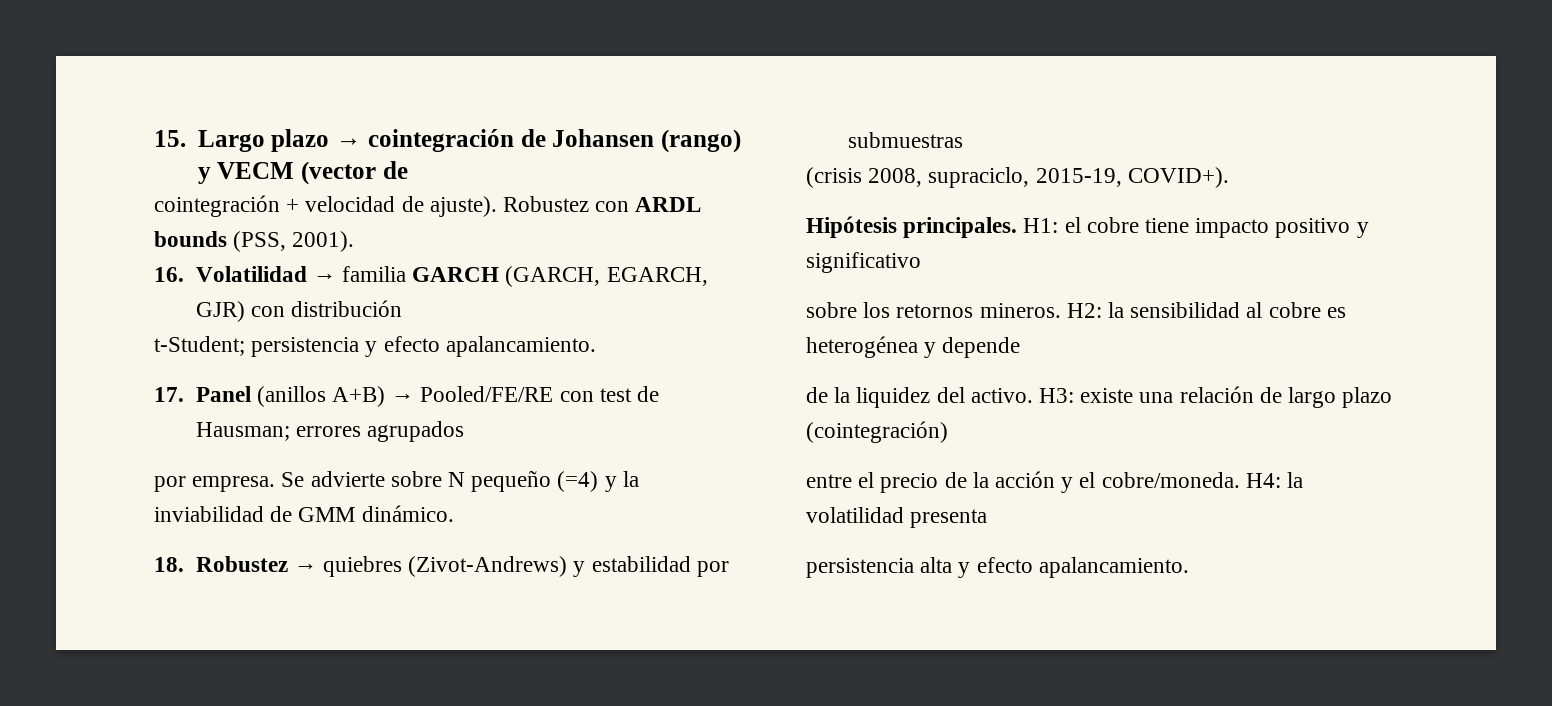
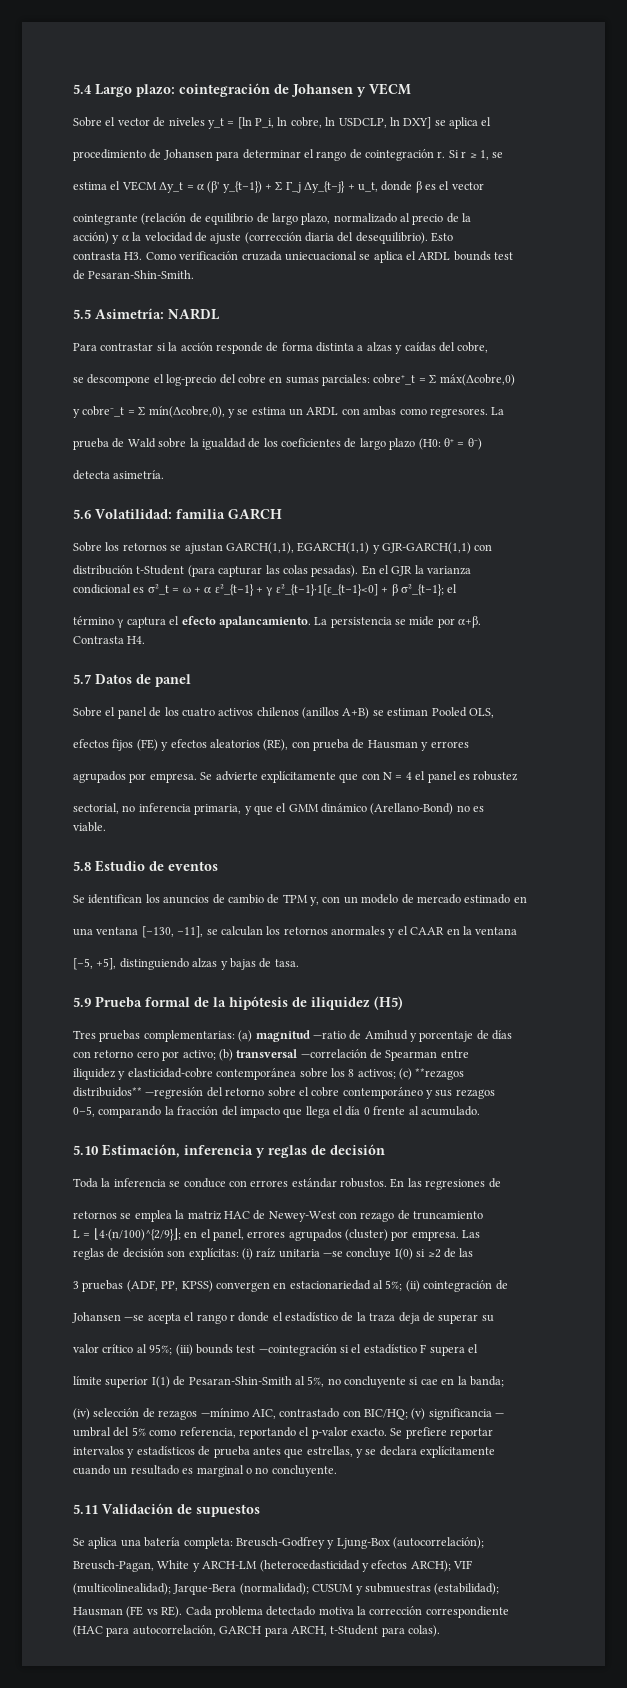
- 15. Largo plazo → cointegración de Johansen (rango) y VECM (vector de
- cointegración + velocidad de ajuste). Robustez con ARDL bounds (PSS, 2001).
- 16. Volatilidad → familia GARCH (GARCH, EGARCH, GJR) con distribución
- t-Student; persistencia y efecto apalancamiento.
- 17. Panel (anillos A+B) → Pooled/FE/RE con test de Hausman; errores agrupados
- por empresa.
+ 5.4 Largo plazo: cointegración de Johansen y VECM
+ Sobre el vector de niveles y_t = [ln P_i, ln cobre, ln USDCLP, ln DXY] se aplica el
+ procedimiento de Johansen para determinar el rango de cointegración r. Si r ≥ 1, se
+ estima el VECM Δy_t = α (β' y_{t−1}) + Σ Γ_j Δy_{t−j} + u_t, donde β es el vector
+ cointegrante (relación de equilibrio de largo plazo, normalizado al precio de la
+ acción) y α la velocidad de ajuste (corrección diaria del desequilibrio). Esto
+ contrasta H3. Como verificación cruzada uniecuacional se aplica el ARDL bounds test
+ de Pesaran-Shin-Smith.
+ 5.5 Asimetría: NARDL
+ Para contrastar si la acción responde de forma distinta a alzas y caídas del cobre,
+ se descompone el log-precio del cobre en sumas parciales: cobre⁺_t = Σ máx(Δcobre,0)
+ y cobre⁻_t = Σ mín(Δcobre,0), y se estima un ARDL con ambas como regresores. La
+ prueba de Wald sobre la igualdad de los coeficientes de largo plazo (H0: θ⁺ = θ⁻)
+ detecta asimetría.
+ 5.6 Volatilidad: familia GARCH
+ Sobre los retornos se ajustan GARCH(1,1), EGARCH(1,1) y GJR-GARCH(1,1) con
+ distribución t-Student (para capturar las colas pesadas). En el GJR la varianza
+ condicional es σ²_t = ω + α ε²_{t−1} + γ ε²_{t−1}·1[ε_{t−1}<0] + β σ²_{t−1}; el
+ término γ captura el efecto apalancamiento. La persistencia se mide por α+β.
+ Contrasta H4.
+ 5.7 Datos de panel
+ Sobre el panel de los cuatro activos chilenos (anillos A+B) se estiman Pooled OLS,
+ efectos fijos (FE) y efectos aleatorios (RE), con prueba de Hausman y errores
+ agrupados por empresa.
- Se advierte sobre N pequeño (=4) y la inviabilidad de GMM dinámico.
- 18. Robustez → quiebres (Zivot-Andrews) y estabilidad por submuestras
- (crisis 2008, supraciclo, 2015-19, COVID+).
- Hipótesis principales. H1: el cobre tiene impacto positivo y significativo
- sobre los retornos mineros. H2: la sensibilidad al cobre es heterogénea y depende
- de la liquidez del activo. H3: existe una relación de largo plazo (cointegración)
- entre el precio de la acción y el cobre/moneda. H4: la volatilidad presenta
- persistencia alta y efecto apalancamiento.
+ Se advierte explícitamente que con N = 4 el panel es robustez
+ sectorial, no inferencia primaria, y que el GMM dinámico (Arellano-Bond) no es
+ viable.
+ 5.8 Estudio de eventos
+ Se identifican los anuncios de cambio de TPM y, con un modelo de mercado estimado en
+ una ventana [−130, −11], se calculan los retornos anormales y el CAAR en la ventana
+ [−5, +5], distinguiendo alzas y bajas de tasa.
+ 5.9 Prueba formal de la hipótesis de iliquidez (H5)
+ Tres pruebas complementarias: (a) magnitud —ratio de Amihud y porcentaje de días
+ con retorno cero por activo; (b) transversal —correlación de Spearman entre
+ iliquidez y elasticidad-cobre contemporánea sobre los 8 activos; (c) **rezagos
+ distribuidos** —regresión del retorno sobre el cobre contemporáneo y sus rezagos
+ 0–5, comparando la fracción del impacto que llega el día 0 frente al acumulado.
+ 5.10 Estimación, inferencia y reglas de decisión
+ Toda la inferencia se conduce con errores estándar robustos. En las regresiones de
+ retornos se emplea la matriz HAC de Newey-West con rezago de truncamiento
+ L = ⌊4·(n/100)^{2/9}⌋; en el panel, errores agrupados (cluster) por empresa. Las
+ reglas de decisión son explícitas: (i) raíz unitaria —se concluye I(0) si ≥2 de las
+ 3 pruebas (ADF, PP, KPSS) convergen en estacionariedad al 5%; (ii) cointegración de
+ Johansen —se acepta el rango r donde el estadístico de la traza deja de superar su
+ valor crítico al 95%; (iii) bounds test —cointegración si el estadístico F supera el
+ límite superior I(1) de Pesaran-Shin-Smith al 5%, no concluyente si cae en la banda;
+ (iv) selección de rezagos —mínimo AIC, contrastado con BIC/HQ; (v) significancia —
+ umbral del 5% como referencia, reportando el p-valor exacto. Se prefiere reportar
+ intervalos y estadísticos de prueba antes que estrellas, y se declara explícitamente
+ cuando un resultado es marginal o no concluyente.
+ 5.11 Validación de supuestos
+ Se aplica una batería completa: Breusch-Godfrey y Ljung-Box (autocorrelación);
+ Breusch-Pagan, White y ARCH-LM (heterocedasticidad y efectos ARCH); VIF
+ (multicolinealidad); Jarque-Bera (normalidad); CUSUM y submuestras (estabilidad);
+ Hausman (FE vs RE). Cada problema detectado motiva la corrección correspondiente
+ (HAC para autocorrelación, GARCH para ARCH, t-Student para colas).

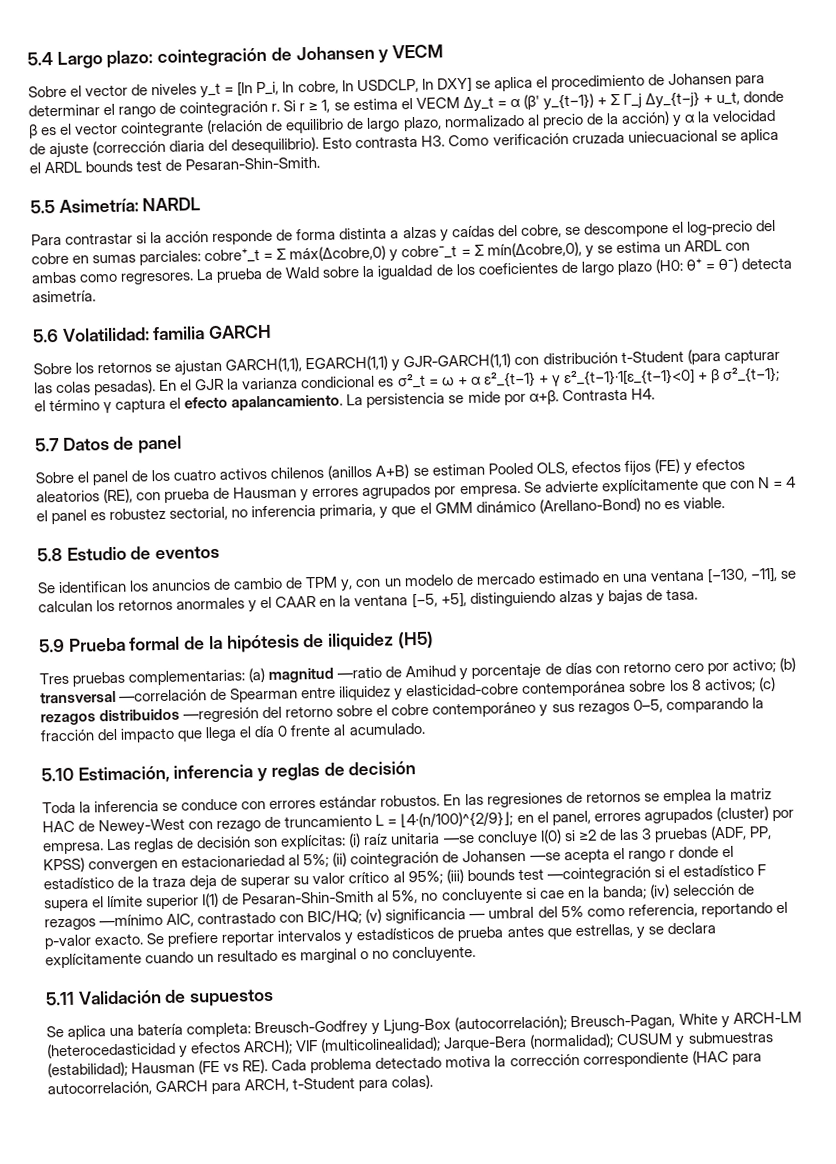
- Sobre el vector de niveles y_t = [ln P_i, ln cobre, ln USDCLP, ln DXY] se aplica el
- procedimiento de Johansen para determinar el rango de cointegración r.
+ Sobre el vector de niveles y_t = [ln P_i, ln cobre, ln USDCLP, ln DXY] se aplica el procedimiento de Johansen para determinar el rango de cointegración r.
- Si r ≥ 1, se
- estima el VECM Δy_t = α (β' y_{t−1}) + Σ Γ_j Δy_{t−j} + u_t, donde β es el vector
- cointegrante (relación de equilibrio de largo plazo, normalizado al precio de la
- acción) y α la velocidad de ajuste (corrección diaria del desequilibrio).
+ Si r ≥ 1, se estima el VECM Δy_t = α (β' y_{t−1}) + Σ Γ_j Δy_{t−j} + u_t, donde β es el vector cointegrante (relación de equilibrio de largo plazo, normalizado al precio de la acción) y α la velocidad de ajuste (corrección diaria del desequilibrio).
- Esto
- contrasta H3. Como verificación cruzada uniecuacional se aplica el ARDL bounds test
- de Pesaran-Shin-Smith.
+ Esto contrasta H3. Como verificación cruzada uniecuacional se aplica el ARDL bounds test de Pesaran-Shin-Smith.
- Para contrastar si la acción responde de forma distinta a alzas y caídas del cobre,
- se descompone el log-precio del cobre en sumas parciales: cobre⁺_t = Σ máx(Δcobre,0)
- y cobre⁻_t = Σ mín(Δcobre,0), y se estima un ARDL con ambas como regresores. La
- prueba de Wald sobre la igualdad de los coeficientes de largo plazo (H0:
+ Para contrastar si la acción responde de forma distinta a alzas y caídas del cobre, se descompone el log-precio del cobre en sumas parciales: cobre⁺_t = Σ máx(Δcobre,0) y cobre⁻_t = Σ mín(Δcobre,0), y se estima un ARDL con ambas como regresores. La prueba de Wald sobre la igualdad de los coeficientes de largo plazo (H0:
- θ⁺ = θ⁻)
- detecta asimetría.
+ θ⁺ = θ⁻) detecta asimetría.
- Sobre los retornos se ajustan GARCH(1,1), EGARCH(1,1) y GJR-GARCH(1,1) con
- distribución t-Student (para capturar las colas pesadas).
+ Sobre los retornos se ajustan GARCH(1,1), EGARCH(1,1) y GJR-GARCH(1,1) con distribución t-Student (para capturar las colas pesadas).
- En el GJR la varianza
- condicional es σ²_t = ω + α ε²_{t−1} + γ ε²_{t−1}·1[ε_{t−1}<0] + β σ²_{t−1}; el
- término γ captura el efecto apalancamiento.
+ En el GJR la varianza condicional es σ²_t = ω + α ε²_{t−1} + γ ε²_{t−1}·1[ε_{t−1}<0] + β σ²_{t−1}; el término γ captura el efecto apalancamiento.
- La persistencia se mide por α+β.
- Contrasta H4.
+ La persistencia se mide por α+β. Contrasta H4.
- Sobre el panel de los cuatro activos chilenos (anillos A+B) se estiman Pooled OLS,
- efectos fijos (FE) y efectos aleatorios (RE), con prueba de Hausman y errores
- agrupados por empresa.
+ Sobre el panel de los cuatro activos chilenos (anillos A+B) se estiman Pooled OLS, efectos fijos (FE) y efectos aleatorios (RE), con prueba de Hausman y errores agrupados por empresa.
- Se advierte explícitamente que con N = 4 el panel es robustez
- sectorial, no inferencia primaria, y que el GMM dinámico (Arellano-Bond) no es
- viable.
+ Se advierte explícitamente que con N = 4 el panel es robustez sectorial, no inferencia primaria, y que el GMM dinámico (Arellano-Bond) no es viable.
- Se identifican los anuncios de cambio de TPM y, con un modelo de mercado estimado en
- una ventana [−130, −11], se calculan los retornos anormales y el CAAR en la ventana
- [−5, +5], distinguiendo alzas y bajas de tasa.
+ Se identifican los anuncios de cambio de TPM y, con un modelo de mercado estimado en una ventana [−130, −11], se calculan los retornos anormales y el CAAR en la ventana [−5, +5], distinguiendo alzas y bajas de tasa.
- Tres pruebas complementarias: (a) magnitud —ratio de Amihud y porcentaje de días
- con retorno cero por activo; (b) transversal —correlación de Spearman entre
- iliquidez y elasticidad-cobre contemporánea sobre los 8 activos; (c) **rezagos
- distribuidos** —regresión del retorno sobre el cobre contemporáneo y sus rezagos
- 0–5, comparando la fracción del impacto que llega el día 0 frente al acumulado.
+ Tres pruebas complementarias: (a) magnitud —ratio de Amihud y porcentaje de días con retorno cero por activo; (b) transversal —correlación de Spearman entre iliquidez y elasticidad-cobre contemporánea sobre los 8 activos; (c) rezagos distribuidos —regresión del retorno sobre el cobre contemporáneo y sus rezagos 0–5, comparando la fracción del impacto que llega el día 0 frente al acumulado.
- En las regresiones de
- retornos se emplea la matriz HAC de Newey-West con rezago de truncamiento
- L = ⌊4·(n/100)^{2/9}⌋; en el panel, errores agrupados (cluster) por empresa.
+ En las regresiones de retornos se emplea la matriz HAC de Newey-West con rezago de truncamiento L = ⌊4·(n/100)^{2/9}⌋; en el panel, errores agrupados (cluster) por empresa.
- Las
- reglas de decisión son explícitas:
+ Las reglas de decisión son explícitas:
- (i) raíz unitaria —se concluye I(0) si ≥2 de las
- 3 pruebas (ADF, PP, KPSS) convergen en estacionariedad al 5%;
+ (i) raíz unitaria —se concluye I(0) si ≥2 de las 3 pruebas (ADF, PP, KPSS) convergen en estacionariedad al 5%;
- (ii) cointegración de
- Johansen —se acepta el rango r donde el estadístico de la traza deja de superar su
- valor crítico al 95%;
+ (ii) cointegración de Johansen —se acepta el rango r donde el estadístico de la traza deja de superar su valor crítico al 95%;
- (iii) bounds test —cointegración si el estadístico F supera el
- límite superior I(1) de Pesaran-Shin-Smith al 5%, no concluyente si cae en la banda;
- (iv) selección de rezagos —mínimo AIC, contrastado con BIC/HQ;
+ (iii) bounds test —cointegración si el estadístico F supera el límite superior I(1) de Pesaran-Shin-Smith al 5%, no concluyente si cae en la banda; (iv) selección de rezagos —mínimo AIC, contrastado con BIC/HQ;
- (v) significancia —
- umbral del 5% como referencia, reportando el p-valor exacto.
+ (v) significancia — umbral del 5% como referencia, reportando el p-valor exacto.
- Se prefiere reportar
- intervalos y estadísticos de prueba antes que estrellas, y se declara explícitamente
- cuando un resultado es marginal o no concluyente.
+ Se prefiere reportar intervalos y estadísticos de prueba antes que estrellas, y se declara explícitamente cuando un resultado es marginal o no concluyente.
- Se aplica una batería completa: Breusch-Godfrey y Ljung-Box (autocorrelación);
- Breusch-Pagan, White y ARCH-LM (heterocedasticidad y efectos ARCH); VIF
- (multicolinealidad); Jarque-Bera (normalidad); CUSUM y submuestras (estabilidad);
- Hausman (FE vs RE). Cada problema detectado motiva la corrección correspondiente
- (HAC para autocorrelación, GARCH para ARCH, t-Student para colas).
+ Se aplica una batería completa: Breusch-Godfrey y Ljung-Box (autocorrelación); Breusch-Pagan, White y ARCH-LM (heterocedasticidad y efectos ARCH); VIF (multicolinealidad); Jarque-Bera (normalidad); CUSUM y submuestras (estabilidad); Hausman (FE vs RE). Cada problema detectado motiva la corrección correspondiente (HAC para autocorrelación, GARCH para ARCH, t-Student para colas).

